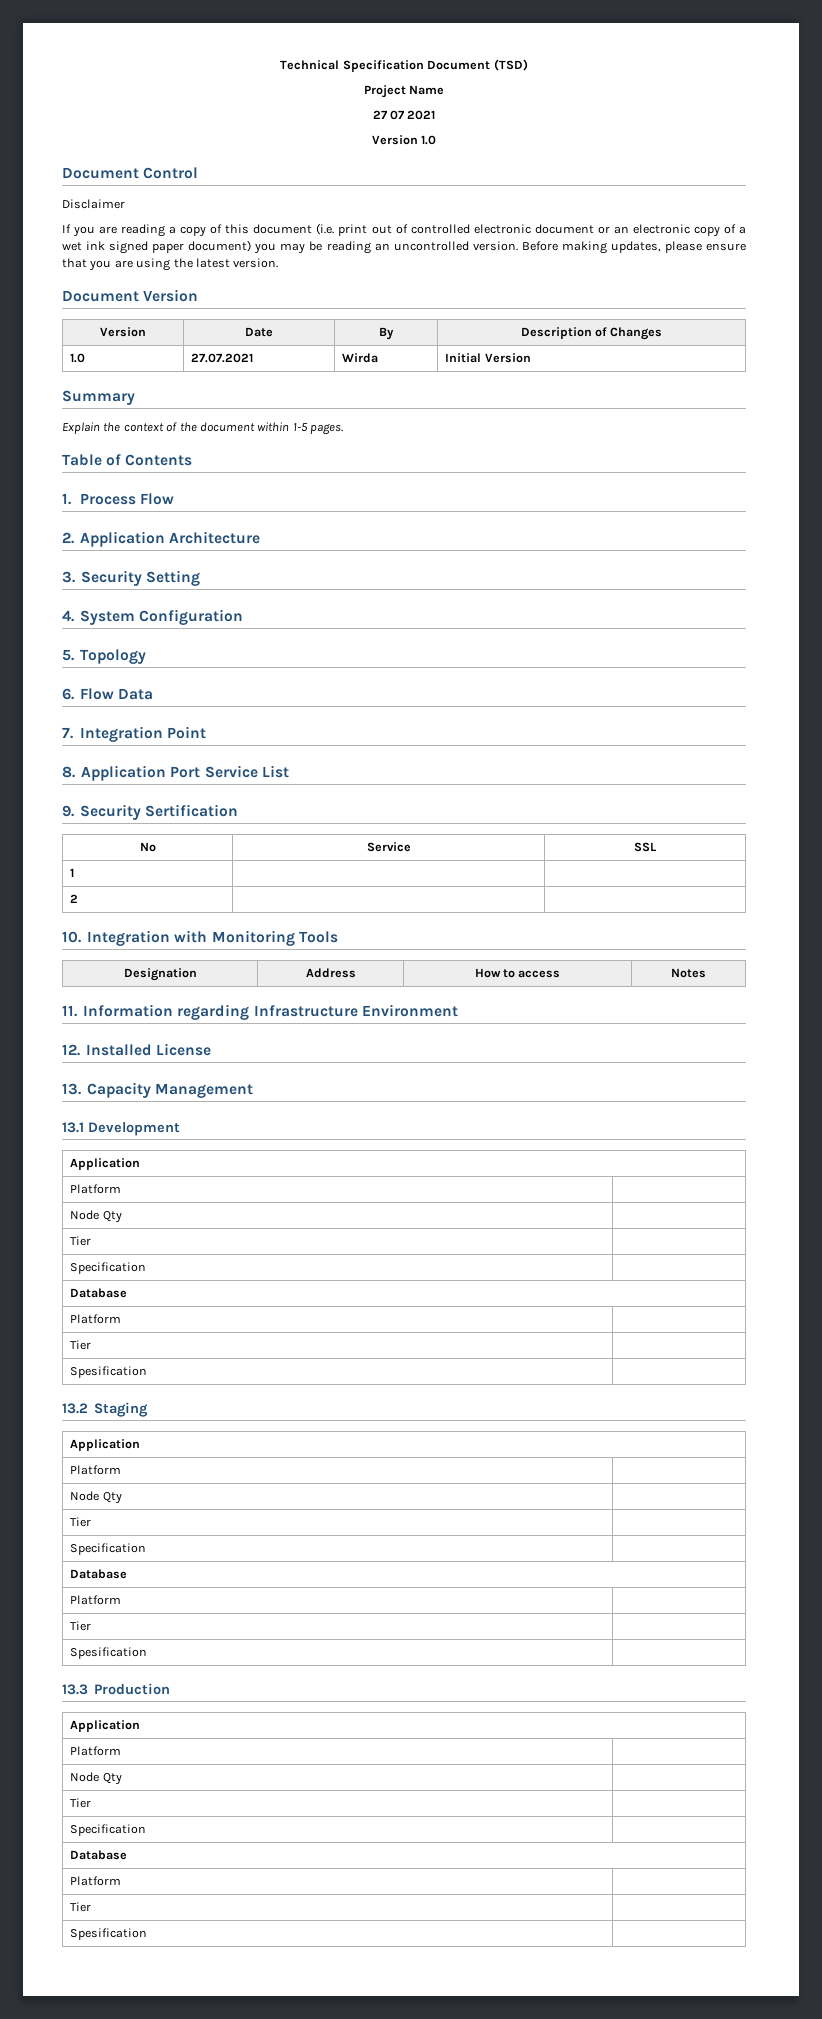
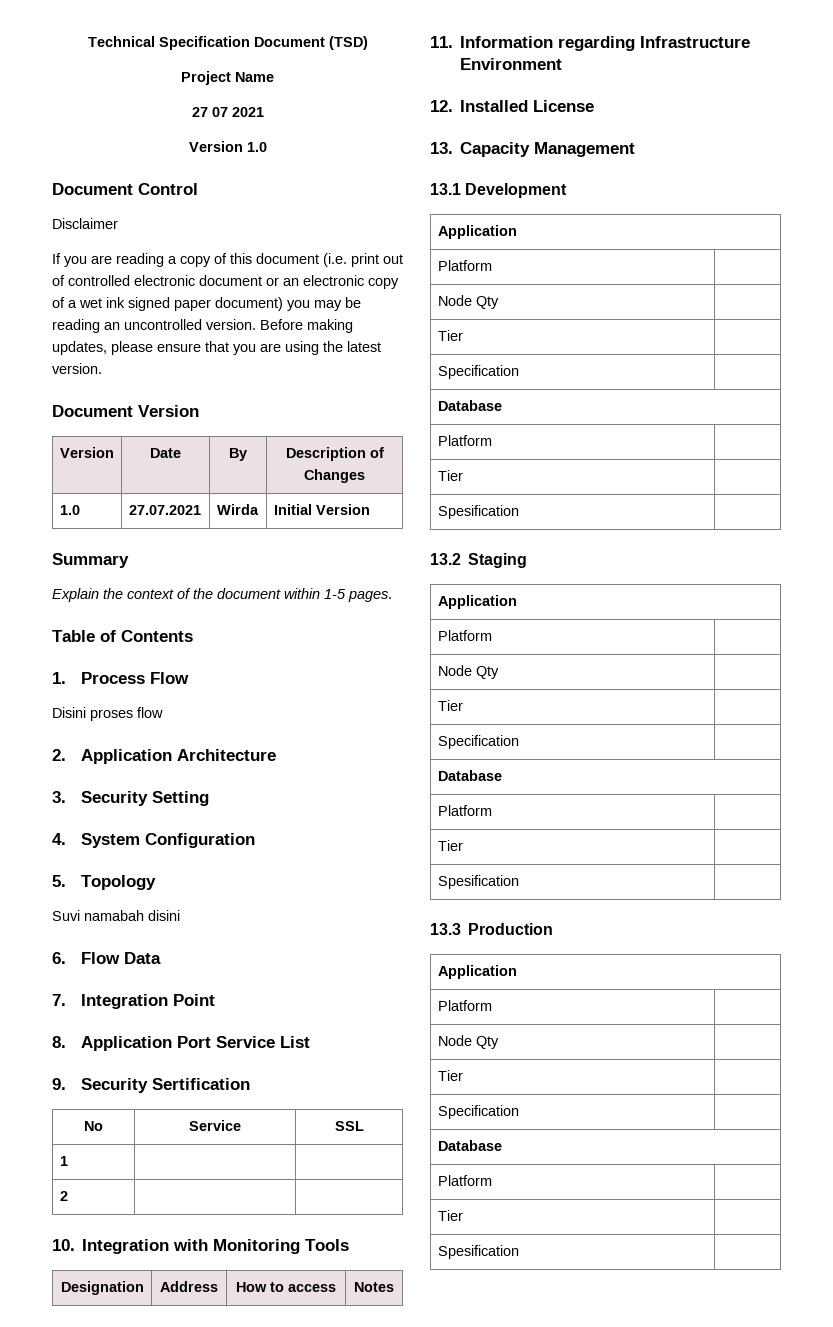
+ Disini proses flow
+ Suvi namabah disini

